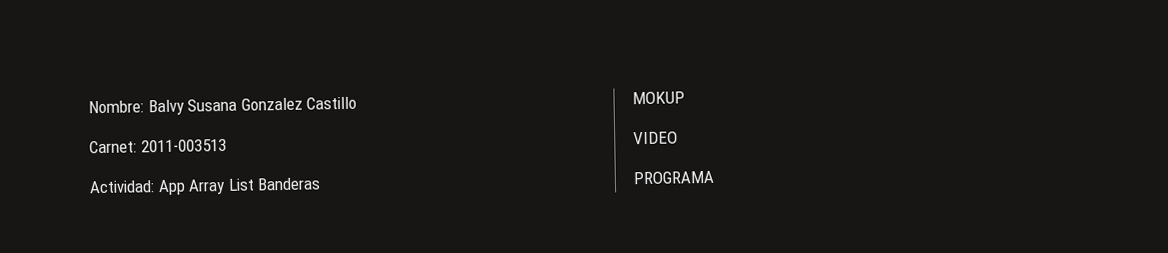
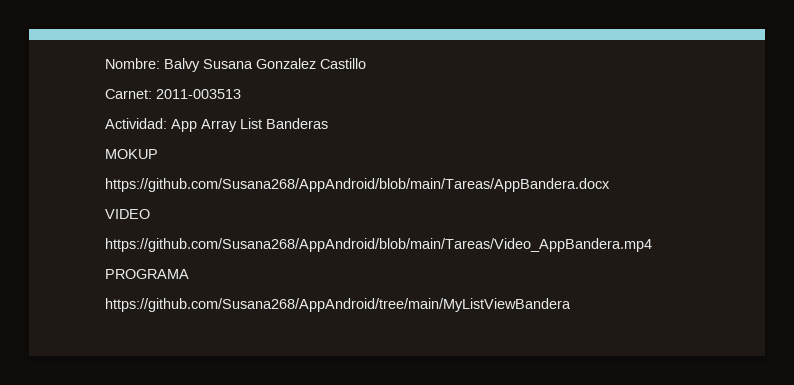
+ https://github.com/Susana268/AppAndroid/blob/main/Tareas/AppBandera.docx
+ https://github.com/Susana268/AppAndroid/blob/main/Tareas/Video_AppBandera.mp4
+ https://github.com/Susana268/AppAndroid/tree/main/MyListViewBandera

